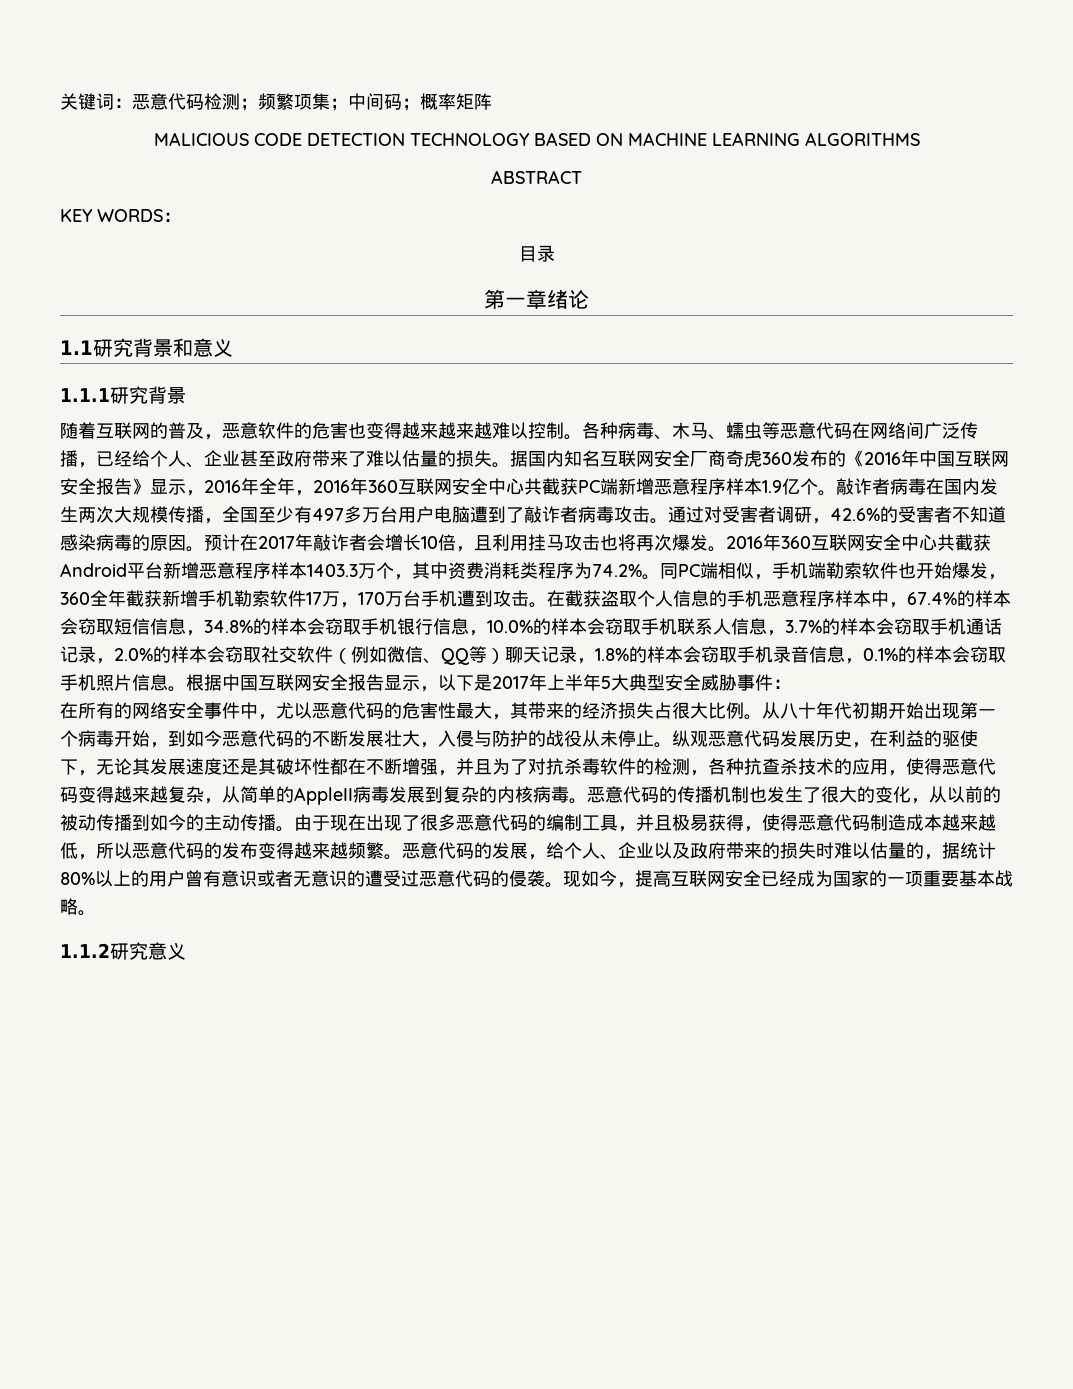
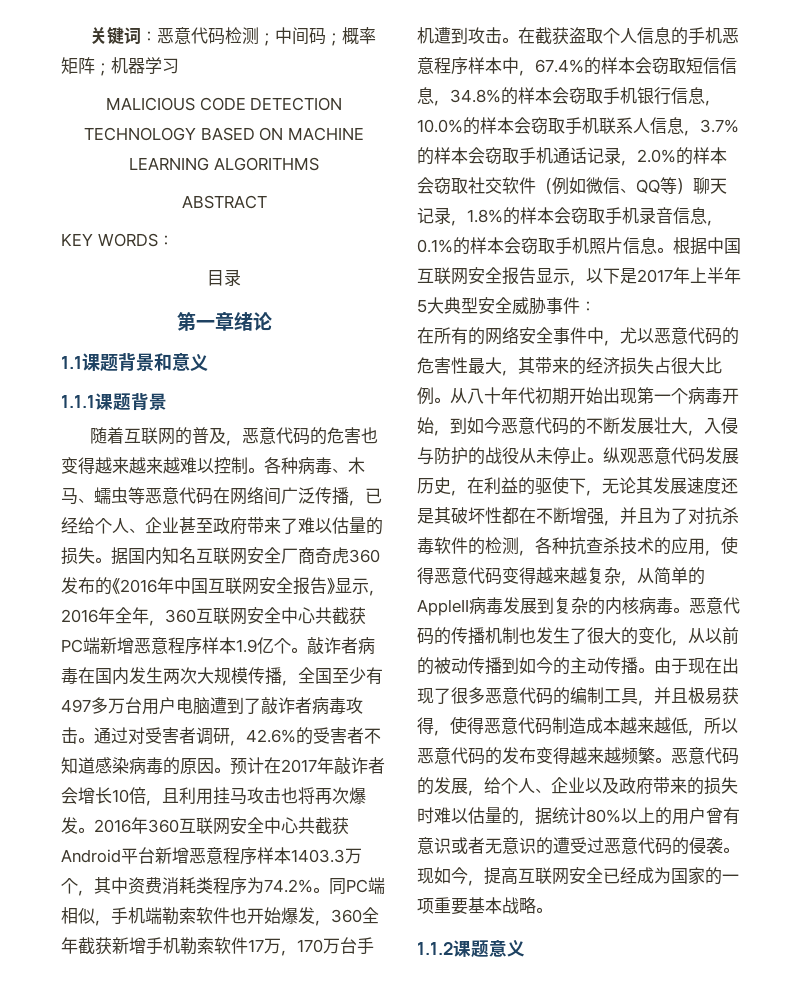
- 关键词：恶意代码检测；频繁项集；中间码；概率矩阵
+ 关键词：恶意代码检测；中间码；概率矩阵；机器学习
- 1.1研究背景和意义
+ 1.1课题背景和意义
- 1.1.1研究背景
+ 1.1.1课题背景
- 随着互联网的普及，恶意软件的危害也变得越来越来越难以控制。
+ 随着互联网的普及，恶意代码的危害也变得越来越来越难以控制。
- 据国内知名互联网安全厂商奇虎360发布的《2016年中国互联网安全报告》显示，2016年全年，2016年360互联网安全中心共截获PC端新增恶意程序样本1.9亿个。
+ 据国内知名互联网安全厂商奇虎360发布的《2016年中国互联网安全报告》显示，2016年全年，360互联网安全中心共截获PC端新增恶意程序样本1.9亿个。
- 1.1.2研究意义
+ 1.1.2课题意义

